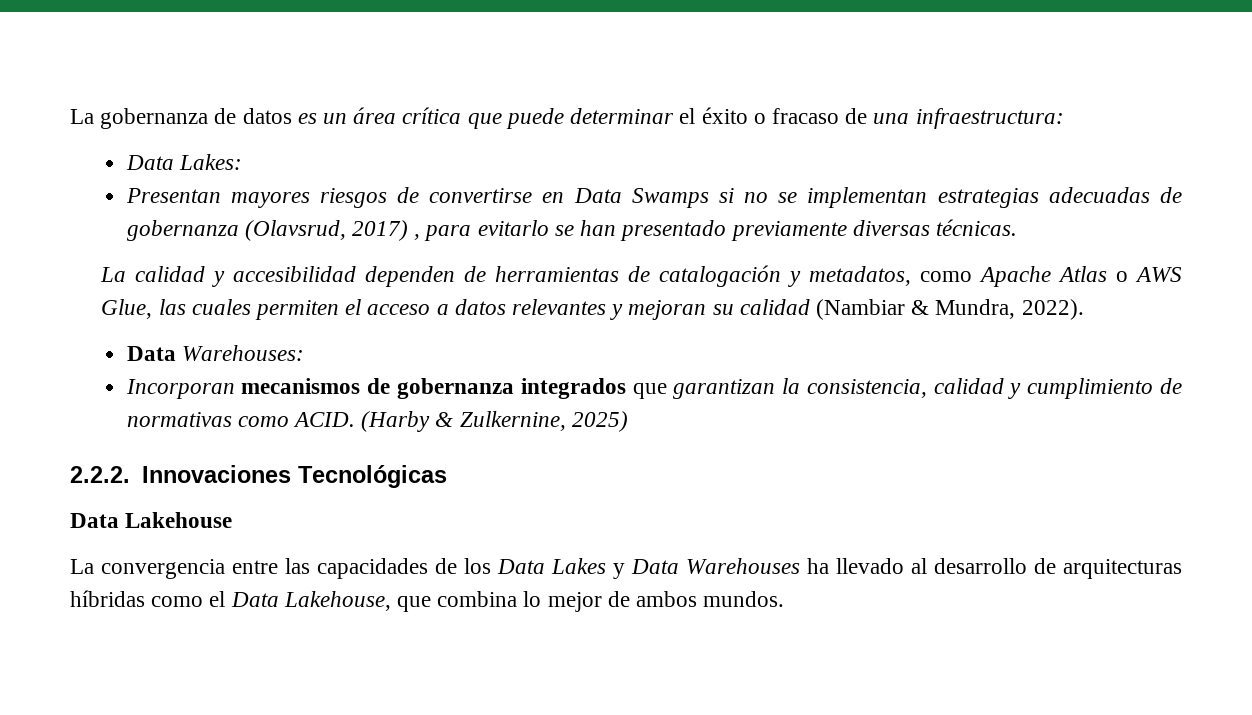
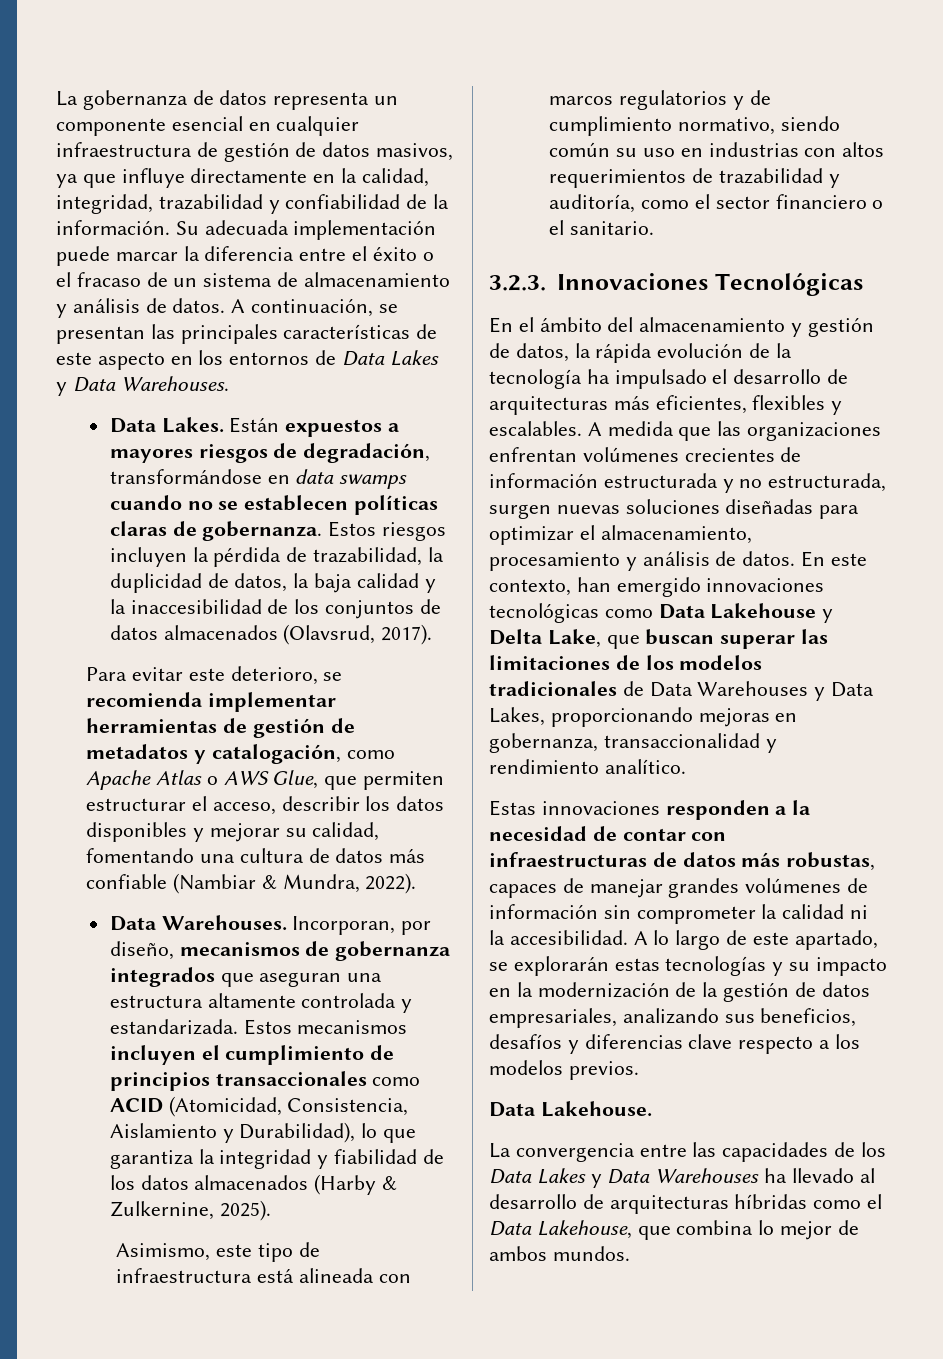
- La gobernanza de datos es un área crítica que puede determinar el éxito o fracaso de una infraestructura:
- Data Lakes:
- Presentan mayores riesgos de convertirse en Data Swamps si no se implementan estrategias adecuadas de gobernanza (Olavsrud, 2017) , para evitarlo se han presentado previamente diversas técnicas.
- La calidad y accesibilidad dependen de herramientas de catalogación y metadatos, como Apache Atlas o AWS Glue, las cuales permiten el acceso a datos relevantes y mejoran su calidad (Nambiar & Mundra, 2022).
+ La gobernanza de datos representa un componente esencial en cualquier infraestructura de gestión de datos masivos, ya que influye directamente en la calidad, integridad, trazabilidad y confiabilidad de la información. Su adecuada implementación puede marcar la diferencia entre el éxito o el fracaso de un sistema de almacenamiento y análisis de datos. A continuación, se presentan las principales características de este aspecto en los entornos de Data Lakes y Data Warehouses.
+ Data Lakes. Están expuestos a mayores riesgos de degradación, transformándose en data swamps cuando no se establecen políticas claras de gobernanza. Estos riesgos incluyen la pérdida de trazabilidad, la duplicidad de datos, la baja calidad y la inaccesibilidad de los conjuntos de datos almacenados (Olavsrud, 2017).
+ Para evitar este deterioro, se recomienda implementar herramientas de gestión de metadatos y catalogación, como Apache Atlas o AWS Glue, que permiten estructurar el acceso, describir los datos disponibles y mejorar su calidad, fomentando una cultura de datos más confiable (Nambiar & Mundra, 2022).
- Data Warehouses:
- Incorporan mecanismos de gobernanza integrados que garantizan la consistencia, calidad y cumplimiento de normativas como ACID. (Harby & Zulkernine, 2025)
- 2.2.2. Innovaciones Tecnológicas
- Data Lakehouse
+ Data Warehouses. Incorporan, por diseño, mecanismos de gobernanza integrados que aseguran una estructura altamente controlada y estandarizada. Estos mecanismos incluyen el cumplimiento de principios transaccionales como ACID (Atomicidad, Consistencia, Aislamiento y Durabilidad), lo que garantiza la integridad y fiabilidad de los datos almacenados (Harby & Zulkernine, 2025).
+ Asimismo, este tipo de infraestructura está alineada con marcos regulatorios y de cumplimiento normativo, siendo común su uso en industrias con altos requerimientos de trazabilidad y auditoría, como el sector financiero o el sanitario.
+ 3.2.3. Innovaciones Tecnológicas
+ En el ámbito del almacenamiento y gestión de datos, la rápida evolución de la tecnología ha impulsado el desarrollo de arquitecturas más eficientes, flexibles y escalables. A medida que las organizaciones enfrentan volúmenes crecientes de información estructurada y no estructurada, surgen nuevas soluciones diseñadas para optimizar el almacenamiento, procesamiento y análisis de datos. En este contexto, han emergido innovaciones tecnológicas como Data Lakehouse y Delta Lake, que buscan superar las limitaciones de los modelos tradicionales de Data Warehouses y Data Lakes, proporcionando mejoras en gobernanza, transaccionalidad y rendimiento analítico.
+ Estas innovaciones responden a la necesidad de contar con infraestructuras de datos más robustas, capaces de manejar grandes volúmenes de información sin comprometer la calidad ni la accesibilidad. A lo largo de este apartado, se explorarán estas tecnologías y su impacto en la modernización de la gestión de datos empresariales, analizando sus beneficios, desafíos y diferencias clave respecto a los modelos previos.
+ Data Lakehouse.

